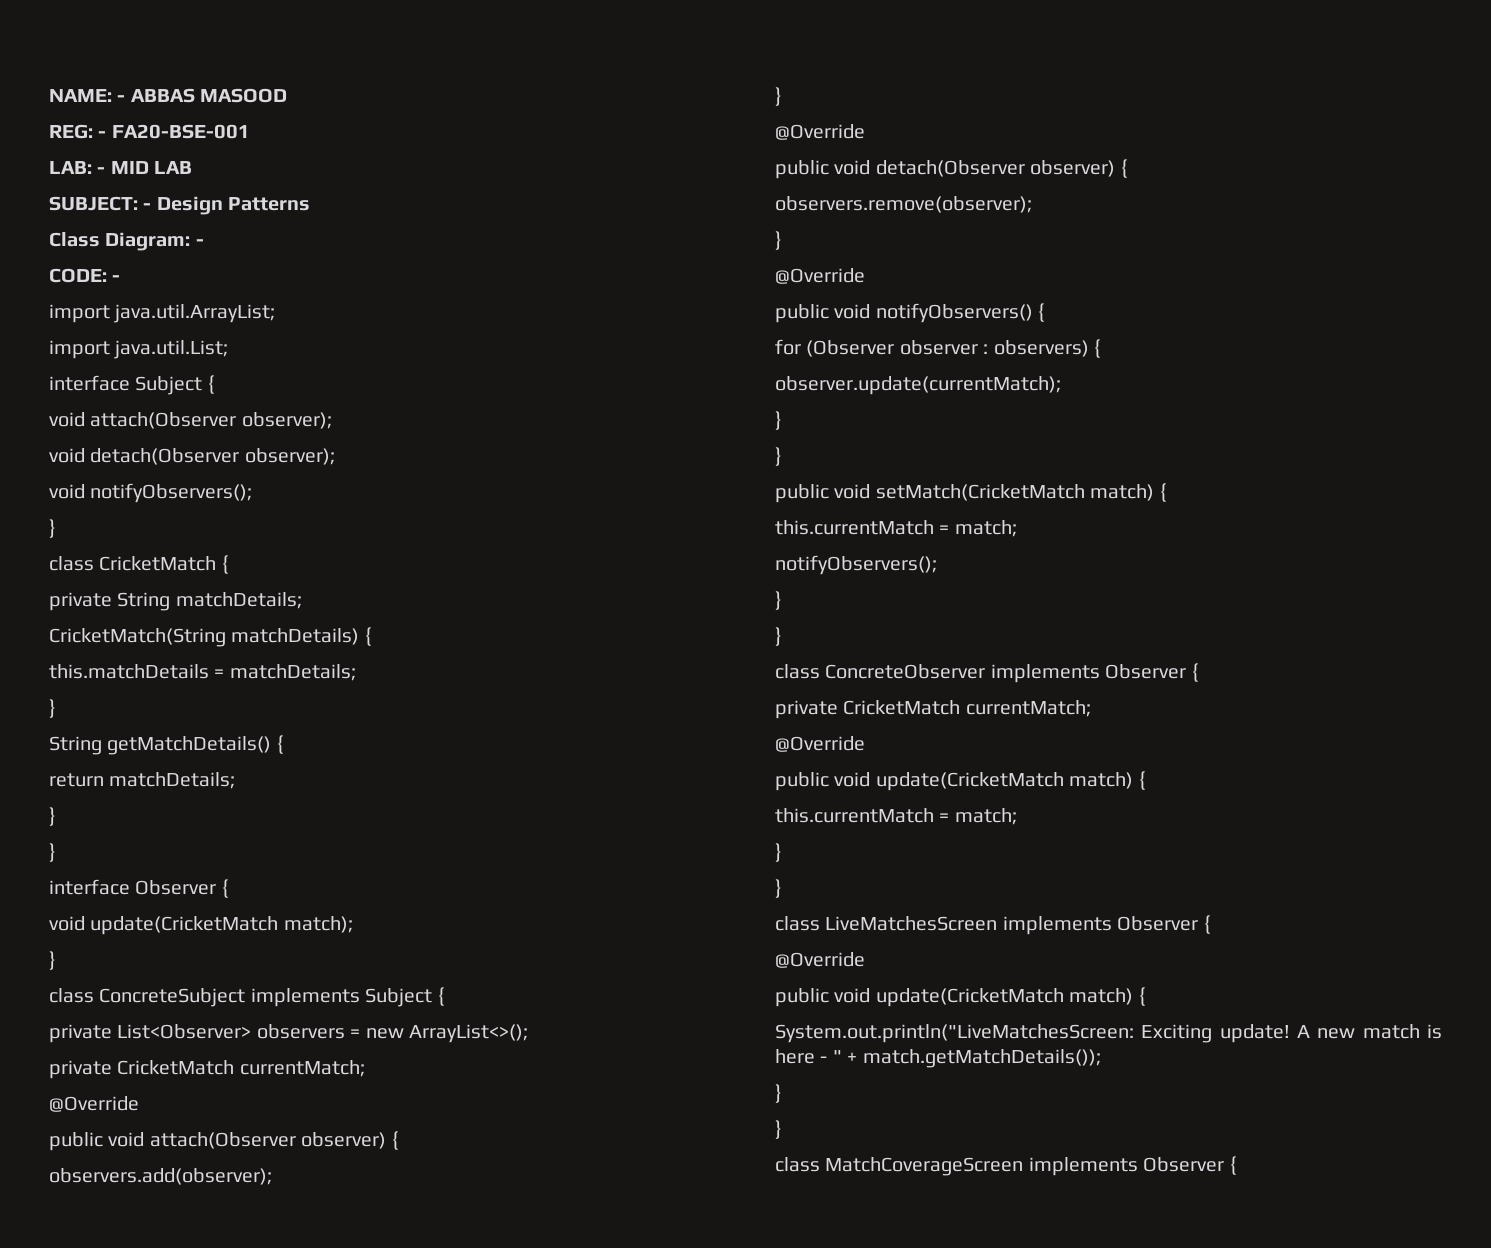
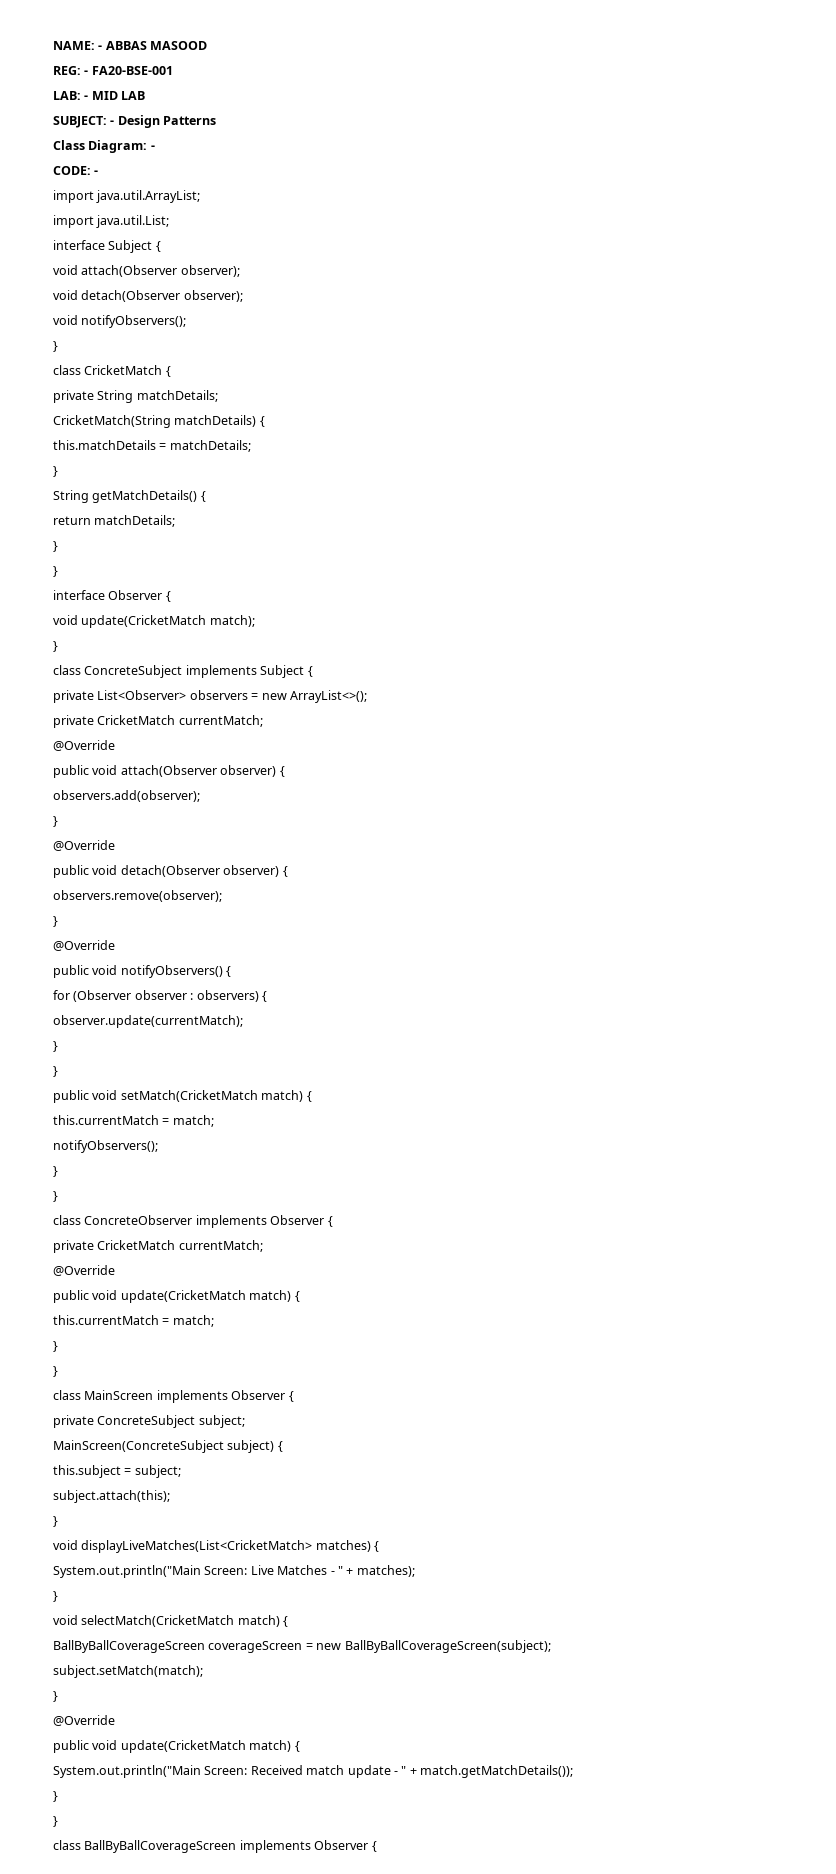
- class LiveMatchesScreen implements Observer {
+ class MainScreen implements Observer {
+ private ConcreteSubject subject;
+ MainScreen(ConcreteSubject subject) {
+ this.subject = subject;
+ subject.attach(this);
+ }
+ void displayLiveMatches(List<CricketMatch> matches) {
+ System.out.println("Main Screen: Live Matches - " + matches);
+ }
+ void selectMatch(CricketMatch match) {
+ BallByBallCoverageScreen coverageScreen = new BallByBallCoverageScreen(subject);
+ subject.setMatch(match);
+ }
  @Override
  public void update(CricketMatch match) {
- System.out.println("LiveMatchesScreen: Exciting update! A new match is here - " + match.getMatchDetails());
+ System.out.println("Main Screen: Received match update - " + match.getMatchDetails());
- class MatchCoverageScreen implements Observer {
+ class BallByBallCoverageScreen implements Observer {

